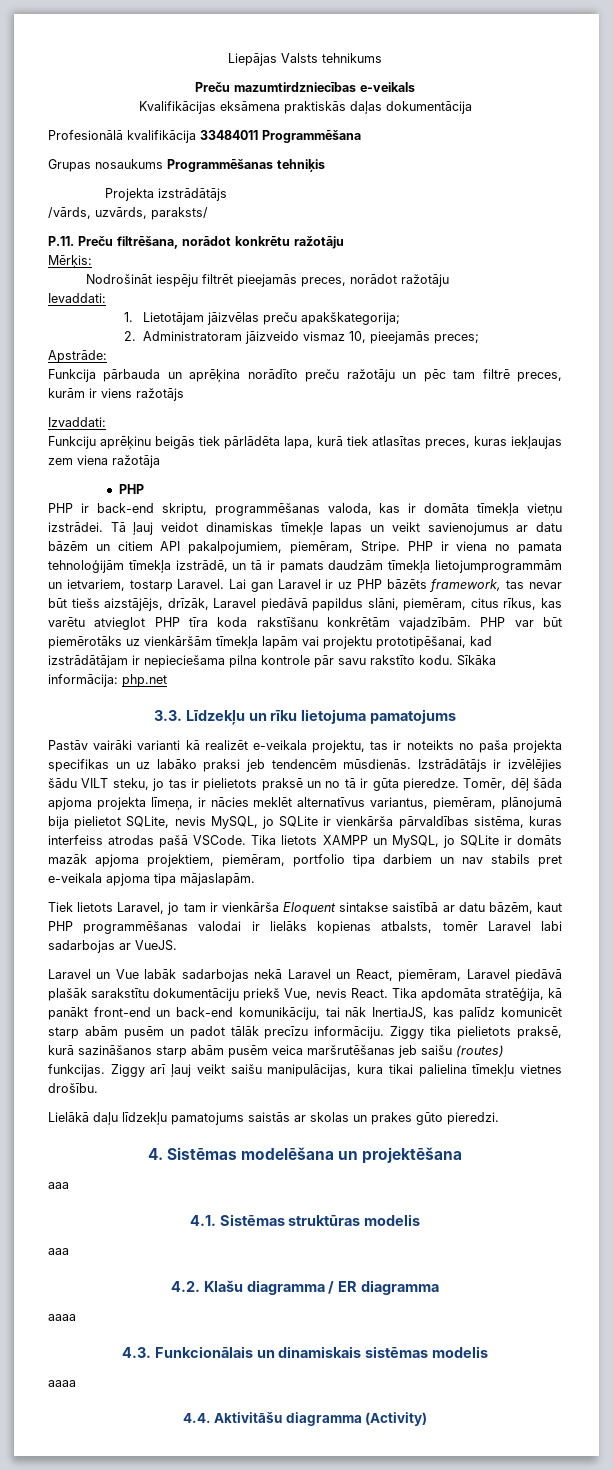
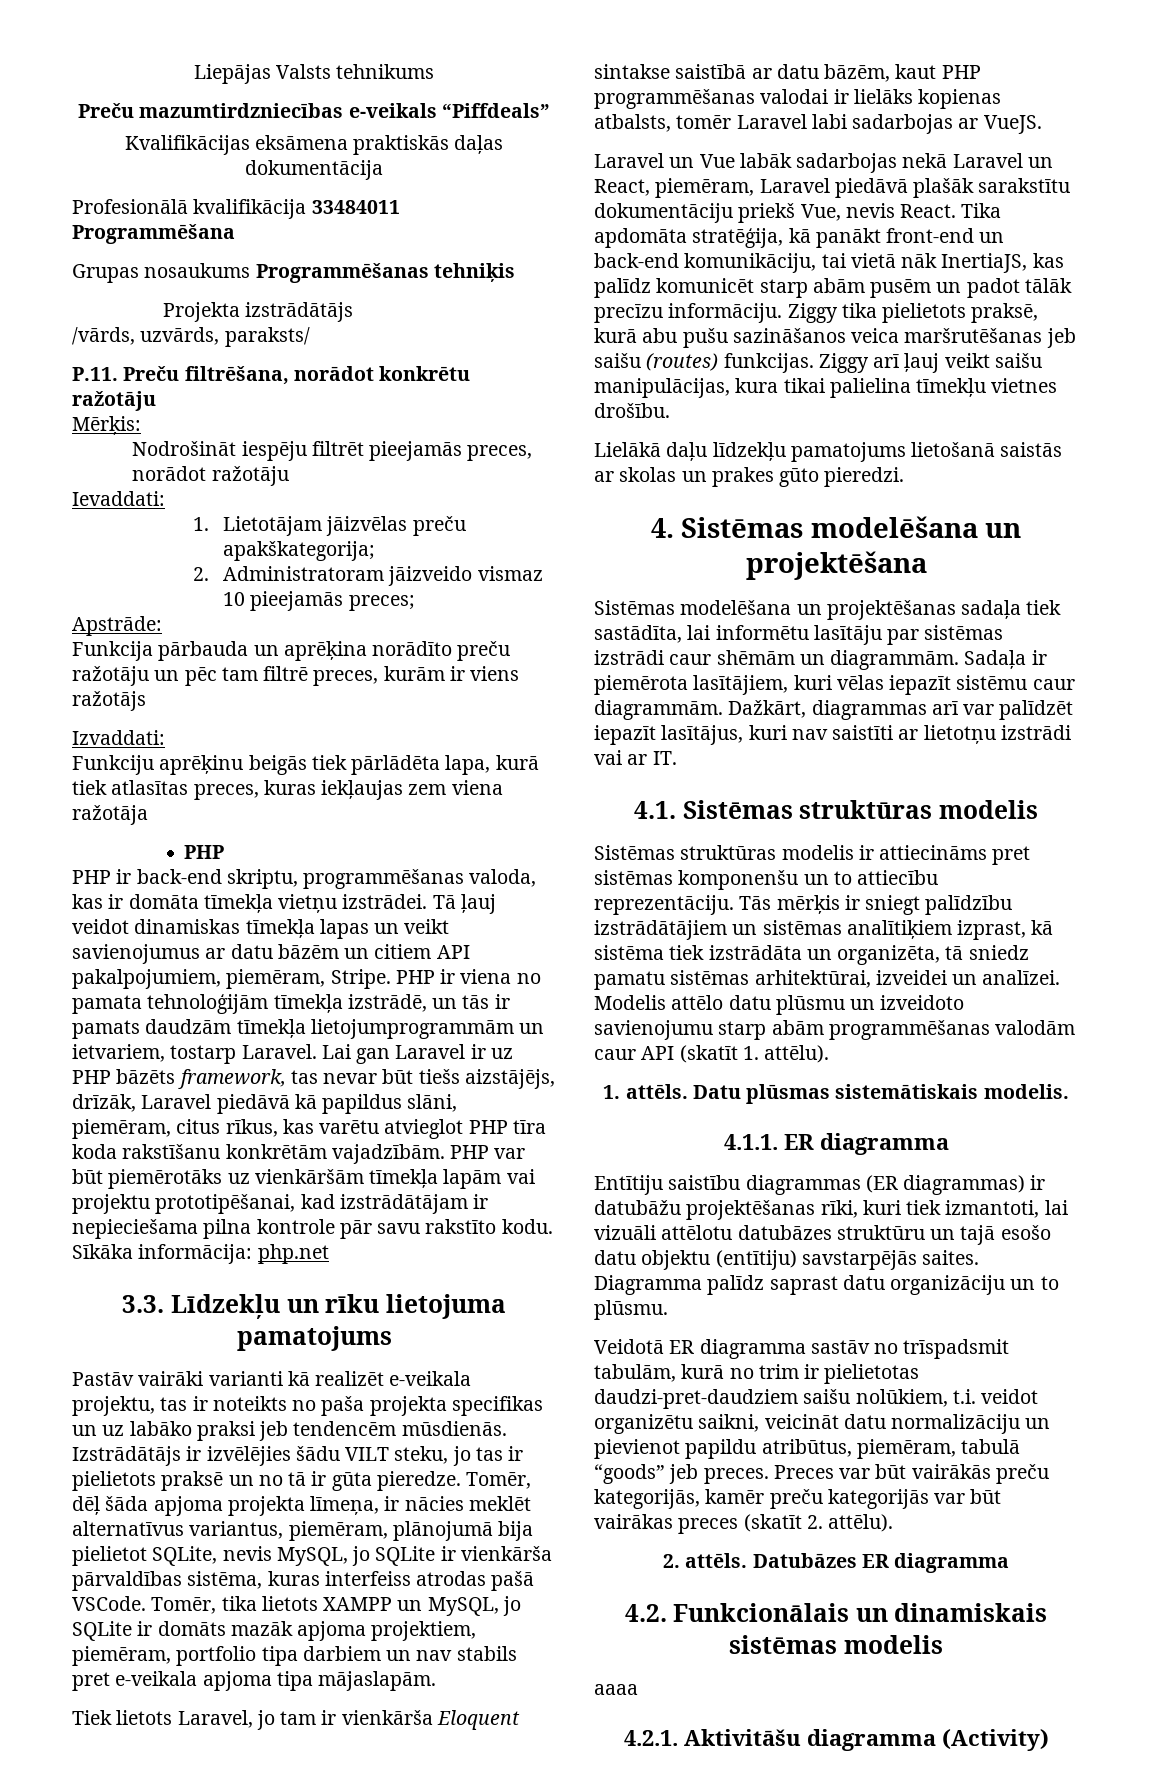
- Preču mazumtirdzniecības e-veikals
+ Preču mazumtirdzniecības e-veikals “Piffdeals”
- 2. Administratoram jāizveido vismaz 10, pieejamās preces;
+ 2. Administratoram jāizveido vismaz 10 pieejamās preces;
- Tā ļauj veidot dinamiskas tīmekļe lapas un veikt savienojumus ar datu bāzēm un citiem API pakalpojumiem, piemēram, Stripe.
+ Tā ļauj veidot dinamiskas tīmekļa lapas un veikt savienojumus ar datu bāzēm un citiem API pakalpojumiem, piemēram, Stripe.
- PHP ir viena no pamata tehnoloģijām tīmekļa izstrādē, un tā ir pamats daudzām tīmekļa lietojumprogrammām un ietvariem, tostarp Laravel.
+ PHP ir viena no pamata tehnoloģijām tīmekļa izstrādē, un tās ir pamats daudzām tīmekļa lietojumprogrammām un ietvariem, tostarp Laravel.
- Lai gan Laravel ir uz PHP bāzēts framework, tas nevar būt tiešs aizstājējs, drīzāk, Laravel piedāvā papildus slāni, piemēram, citus rīkus, kas varētu atvieglot PHP tīra koda rakstīšanu konkrētām vajadzībām.
+ Lai gan Laravel ir uz PHP bāzēts framework, tas nevar būt tiešs aizstājējs, drīzāk, Laravel piedāvā kā papildus slāni, piemēram, citus rīkus, kas varētu atvieglot PHP tīra koda rakstīšanu konkrētām vajadzībām.
- Tika lietots XAMPP un MySQL, jo SQLite ir domāts mazāk apjoma projektiem, piemēram, portfolio tipa darbiem un nav stabils pret e-veikala apjoma tipa mājaslapām.
+ Tomēr, tika lietots XAMPP un MySQL, jo SQLite ir domāts mazāk apjoma projektiem, piemēram, portfolio tipa darbiem un nav stabils pret e-veikala apjoma tipa mājaslapām.
- Tika apdomāta stratēģija, kā panākt front-end un back-end komunikāciju, tai nāk InertiaJS, kas palīdz komunicēt starp abām pusēm un padot tālāk precīzu informāciju.
+ Tika apdomāta stratēģija, kā panākt front-end un back-end komunikāciju, tai vietā nāk InertiaJS, kas palīdz komunicēt starp abām pusēm un padot tālāk precīzu informāciju.
- Ziggy tika pielietots praksē, kurā sazināšanos starp abām pusēm veica maršrutēšanas jeb saišu (routes) funkcijas.
+ Ziggy tika pielietots praksē, kurā abu pušu sazināšanos veica maršrutēšanas jeb saišu (routes) funkcijas.
- Lielākā daļu līdzekļu pamatojums saistās ar skolas un prakes gūto pieredzi.
+ Lielākā daļu līdzekļu pamatojums lietošanā saistās ar skolas un prakes gūto pieredzi.
  4. Sistēmas modelēšana un projektēšana
- aaa
+ Sistēmas modelēšana un projektēšanas sadaļa tiek sastādīta, lai informētu lasītāju par sistēmas izstrādi caur shēmām un diagrammām. Sadaļa ir piemērota lasītājiem, kuri vēlas iepazīt sistēmu caur diagrammām. Dažkārt, diagrammas arī var palīdzēt iepazīt lasītājus, kuri nav saistīti ar lietotņu izstrādi vai ar IT.
  4.1. Sistēmas struktūras modelis
- aaa
- 4.2. Klašu diagramma / ER diagramma
- aaaa
- 4.3. Funkcionālais un dinamiskais sistēmas modelis
+ Sistēmas struktūras modelis ir attiecināms pret sistēmas komponenšu un to attiecību reprezentāciju. Tās mērķis ir sniegt palīdzību izstrādātājiem un sistēmas analītiķiem izprast, kā sistēma tiek izstrādāta un organizēta, tā sniedz pamatu sistēmas arhitektūrai, izveidei un analīzei. Modelis attēlo datu plūsmu un izveidoto savienojumu starp abām programmēšanas valodām caur API (skatīt 1. attēlu).
+ 1. attēls. Datu plūsmas sistemātiskais modelis.
+ 4.1.1. ER diagramma
+ Entītiju saistību diagrammas (ER diagrammas) ir datubāžu projektēšanas rīki, kuri tiek izmantoti, lai vizuāli attēlotu datubāzes struktūru un tajā esošo datu objektu (entītiju) savstarpējās saites. Diagramma palīdz saprast datu organizāciju un to plūsmu.
+ Veidotā ER diagramma sastāv no trīspadsmit tabulām, kurā no trim ir pielietotas daudzi-pret-daudziem saišu nolūkiem, t.i. veidot organizētu saikni, veicināt datu normalizāciju un pievienot papildu atribūtus, piemēram, tabulā “goods” jeb preces. Preces var būt vairākās preču kategorijās, kamēr preču kategorijās var būt vairākas preces (skatīt 2. attēlu).
+ 2. attēls. Datubāzes ER diagramma
+ 4.2. Funkcionālais un dinamiskais sistēmas modelis
- 4.4. Aktivitāšu diagramma (Activity)
+ 4.2.1. Aktivitāšu diagramma (Activity)

